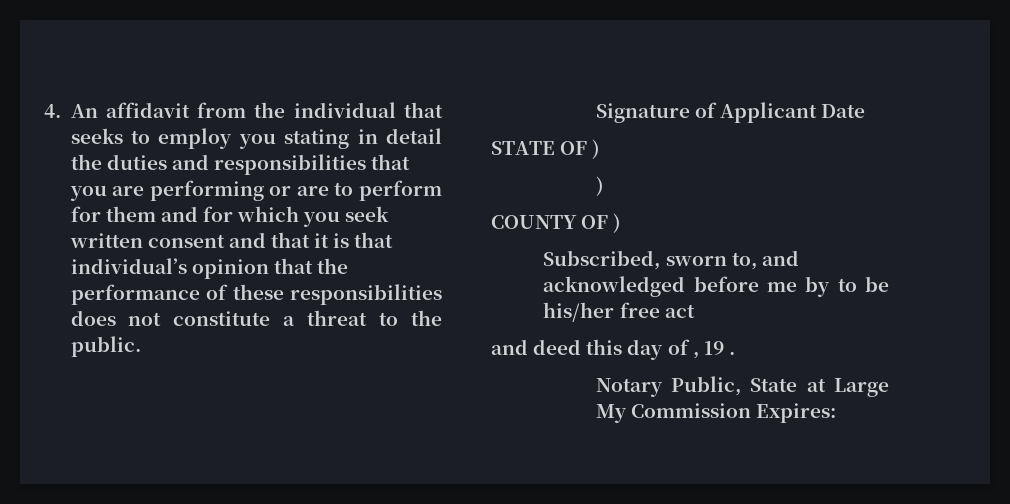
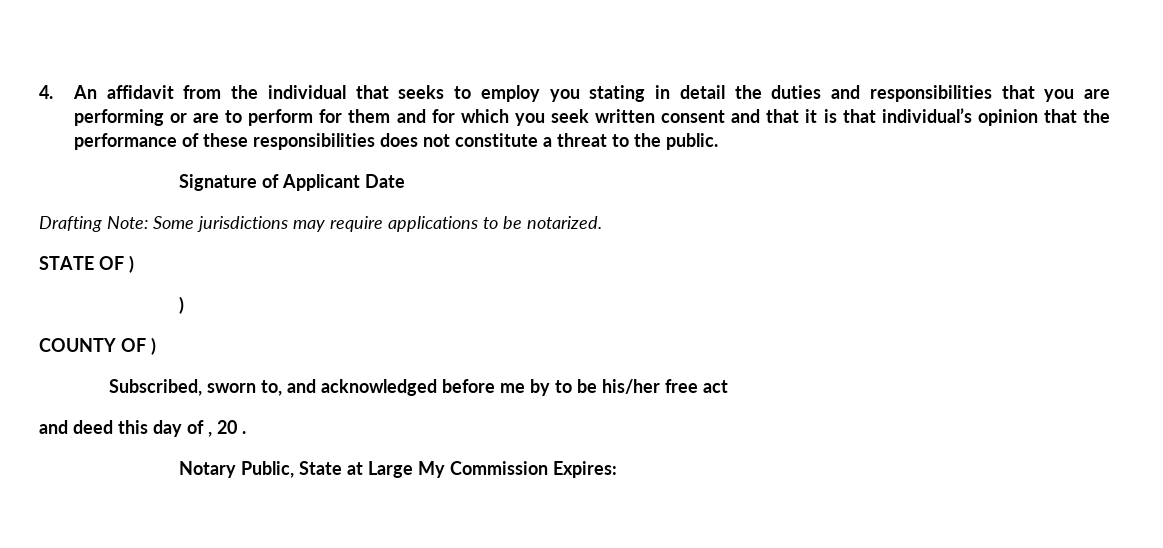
+ Drafting Note: Some jurisdictions may require applications to be notarized.
- and deed this day of , 19 .
+ and deed this day of , 20 .

